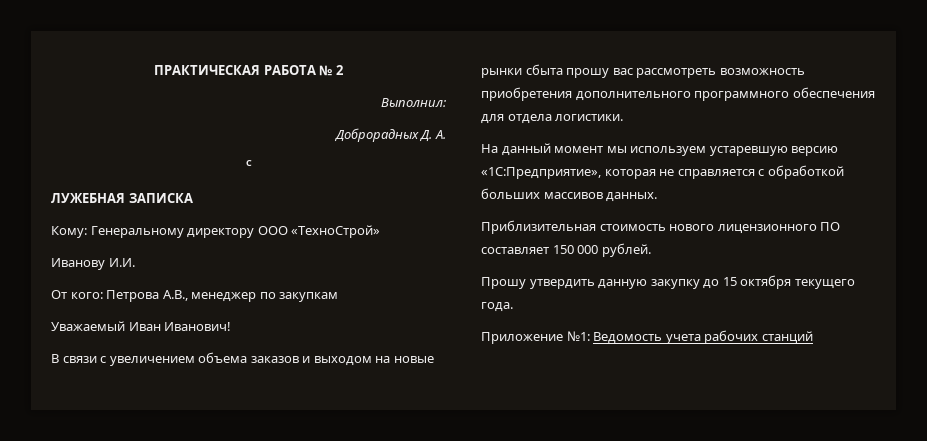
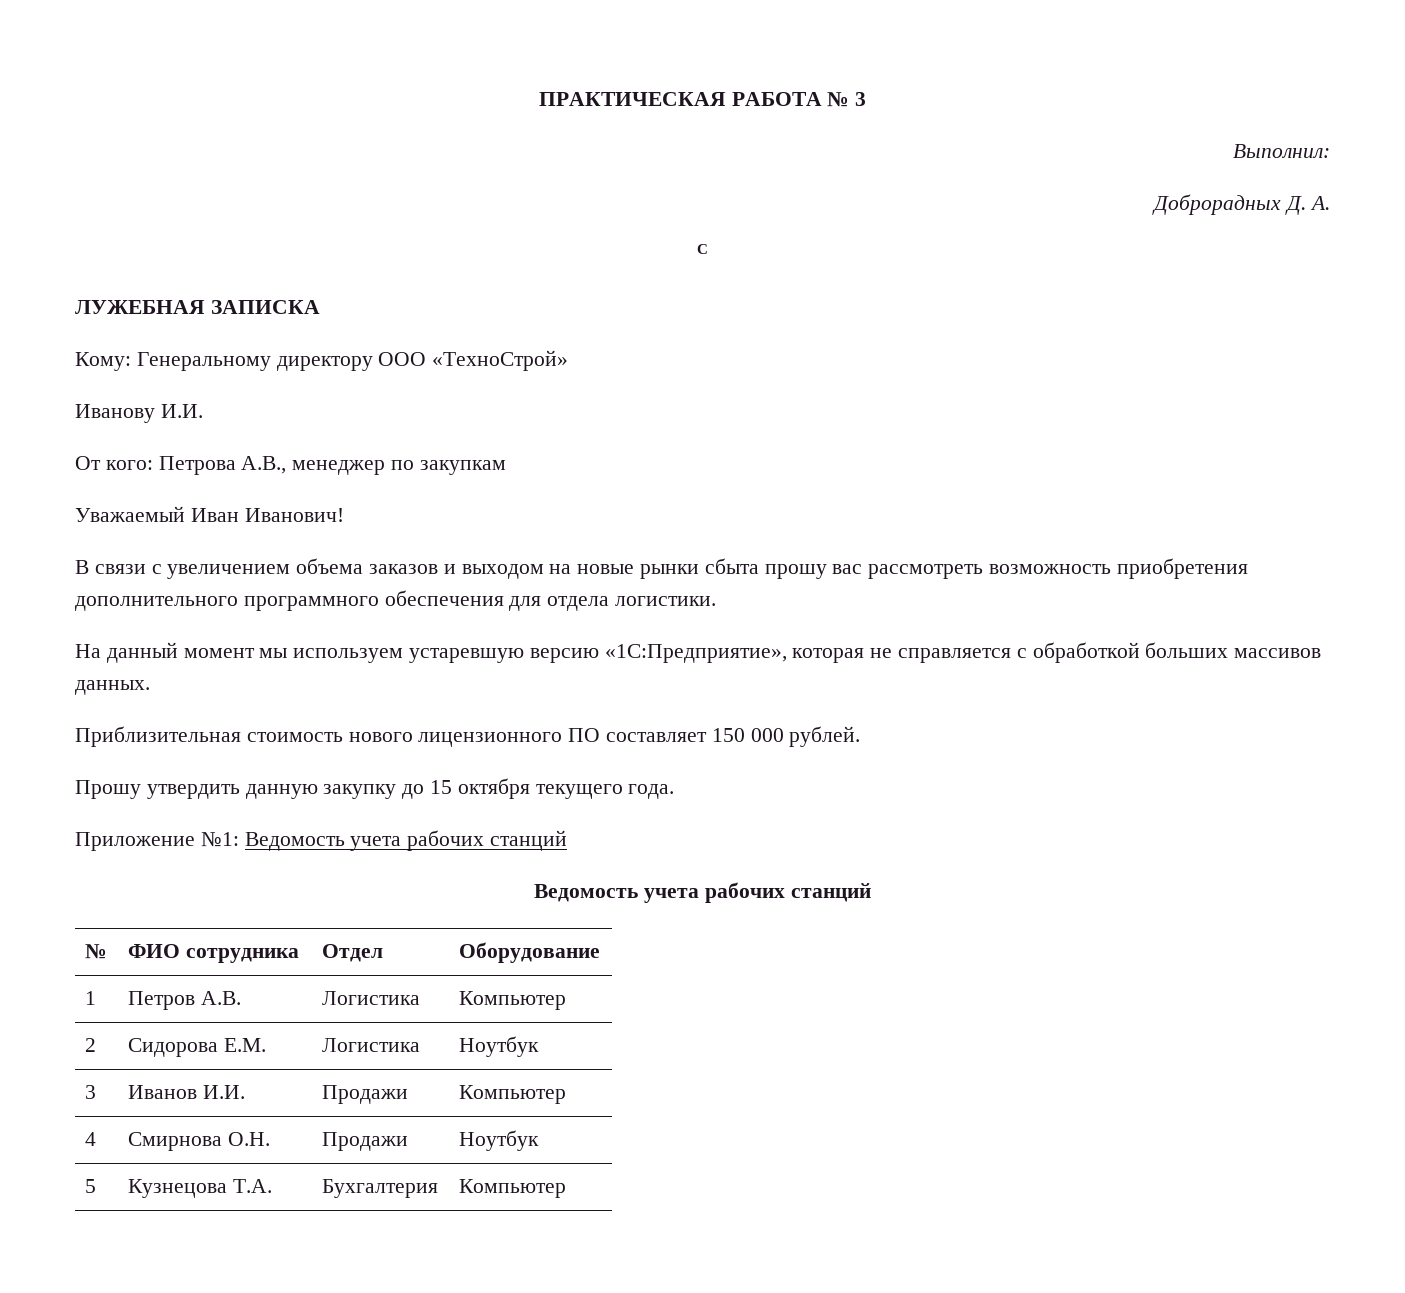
- ПРАКТИЧЕСКАЯ РАБОТА № 2
+ ПРАКТИЧЕСКАЯ РАБОТА № 3
  Приложение №1: Ведомость учета рабочих станций
+ Ведомость учета рабочих станций
+ № | ФИО сотрудника | Отдел | Оборудование
+ 1 | Петров А.В. | Логистика | Компьютер
+ 2 | Сидорова Е.М. | Логистика | Ноутбук
+ 3 | Иванов И.И. | Продажи | Компьютер
+ 4 | Смирнова О.Н. | Продажи | Ноутбук
+ 5 | Кузнецова Т.А. | Бухгалтерия | Компьютер

